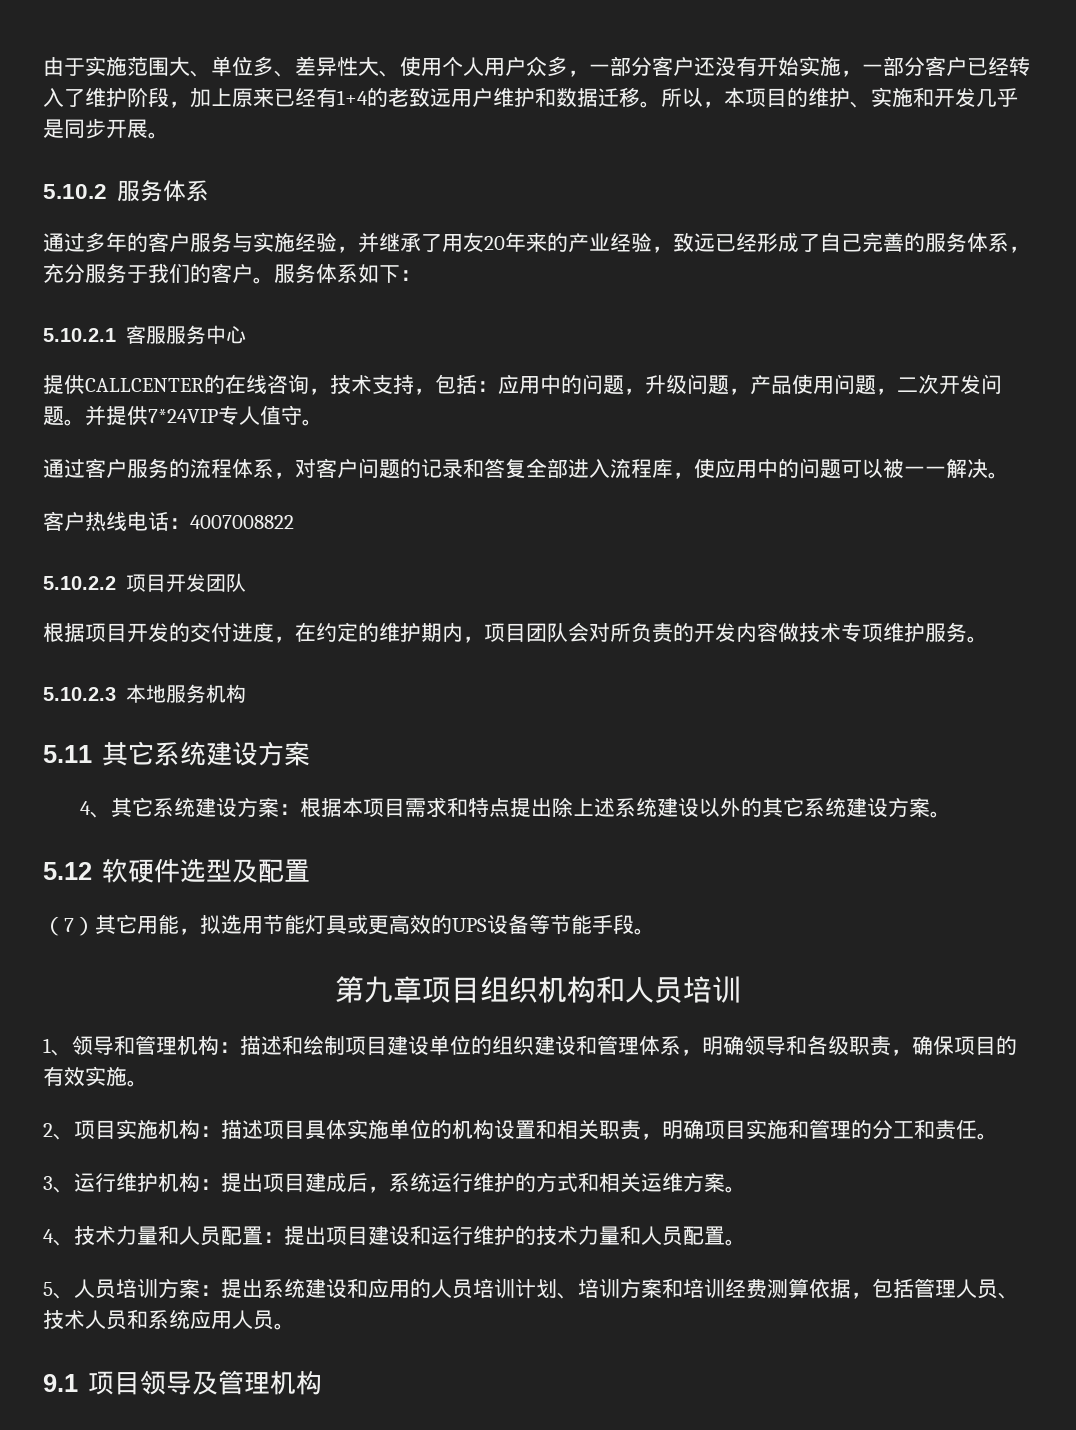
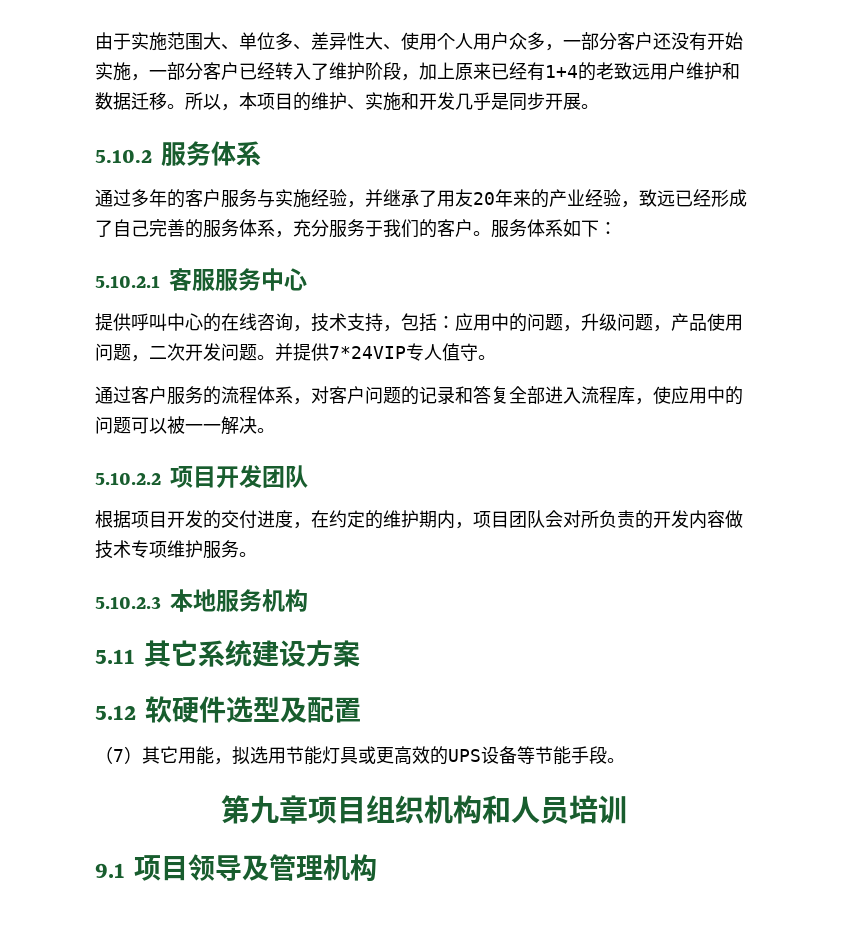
- 提供CALLCENTER的在线咨询，技术支持，包括：应用中的问题，升级问题，产品使用问题，二次开发问题。
+ 提供呼叫中心的在线咨询，技术支持，包括：应用中的问题，升级问题，产品使用问题，二次开发问题。
- 客户热线电话：4007008822
- 4、其它系统建设方案：根据本项目需求和特点提出除上述系统建设以外的其它系统建设方案。
- 1、领导和管理机构：描述和绘制项目建设单位的组织建设和管理体系，明确领导和各级职责，确保项目的有效实施。
- 2、项目实施机构：描述项目具体实施单位的机构设置和相关职责，明确项目实施和管理的分工和责任。
- 3、运行维护机构：提出项目建成后，系统运行维护的方式和相关运维方案。
- 4、技术力量和人员配置：提出项目建设和运行维护的技术力量和人员配置。
- 5、人员培训方案：提出系统建设和应用的人员培训计划、培训方案和培训经费测算依据，包括管理人员、技术人员和系统应用人员。

